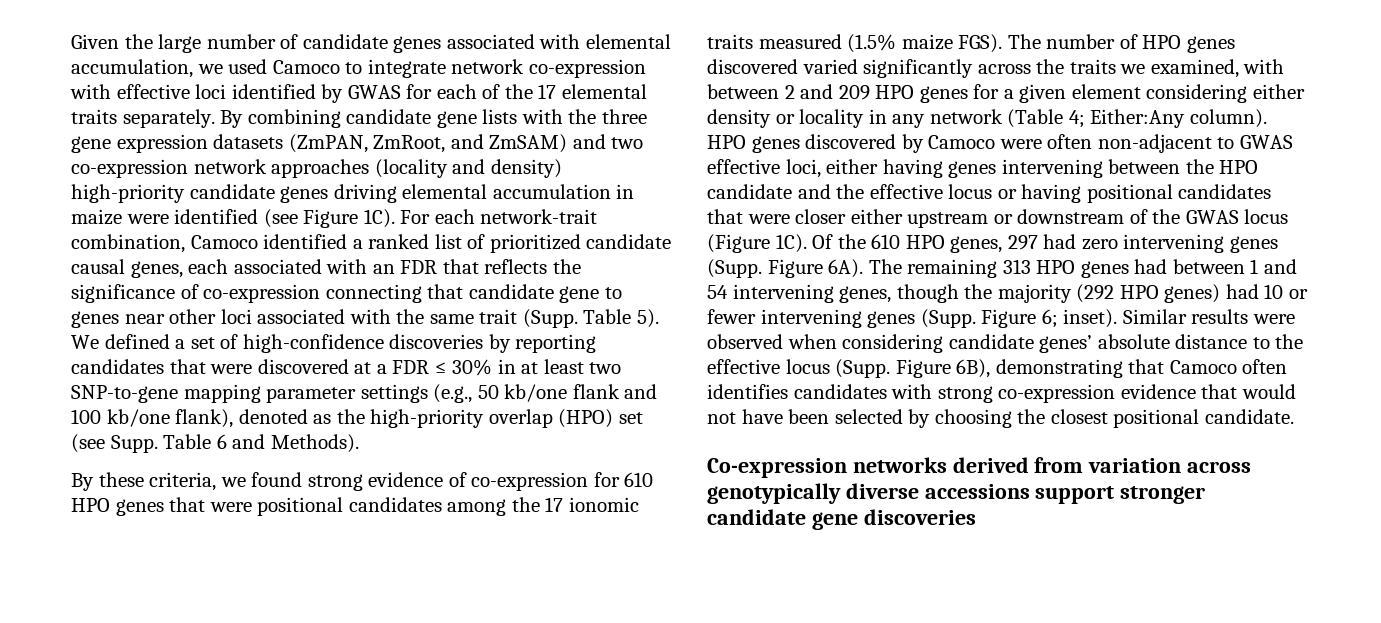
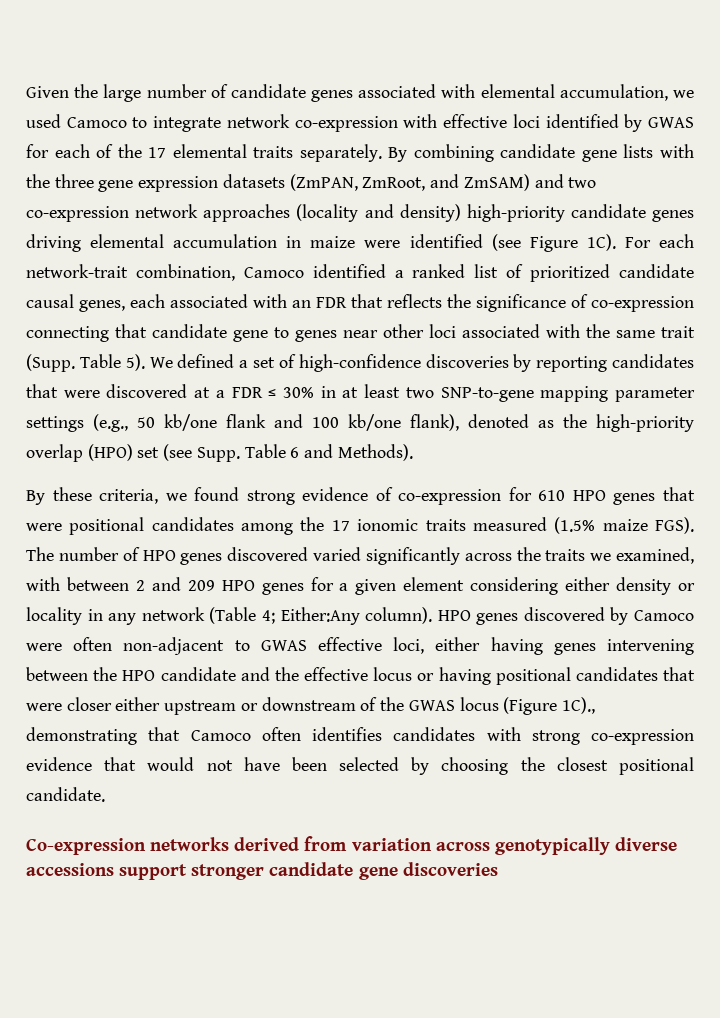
- HPO genes discovered by Camoco were often non-adjacent to GWAS effective loci, either having genes intervening between the HPO candidate and the effective locus or having positional candidates that were closer either upstream or downstream of the GWAS locus (Figure 1C). Of the 610 HPO genes, 297 had zero intervening genes (Supp. Figure 6A). The remaining 313 HPO genes had between 1 and 54 intervening genes, though the majority (292 HPO genes) had 10 or fewer intervening genes (Supp. Figure 6; inset). Similar results were observed when considering candidate genes’ absolute distance to the effective locus (Supp. Figure 6B), demonstrating that Camoco often identifies candidates with strong co-expression evidence that would not have been selected by choosing the closest positional candidate.
+ HPO genes discovered by Camoco were often non-adjacent to GWAS effective loci, either having genes intervening between the HPO candidate and the effective locus or having positional candidates that were closer either upstream or downstream of the GWAS locus (Figure 1C)., demonstrating that Camoco often identifies candidates with strong co-expression evidence that would not have been selected by choosing the closest positional candidate.

